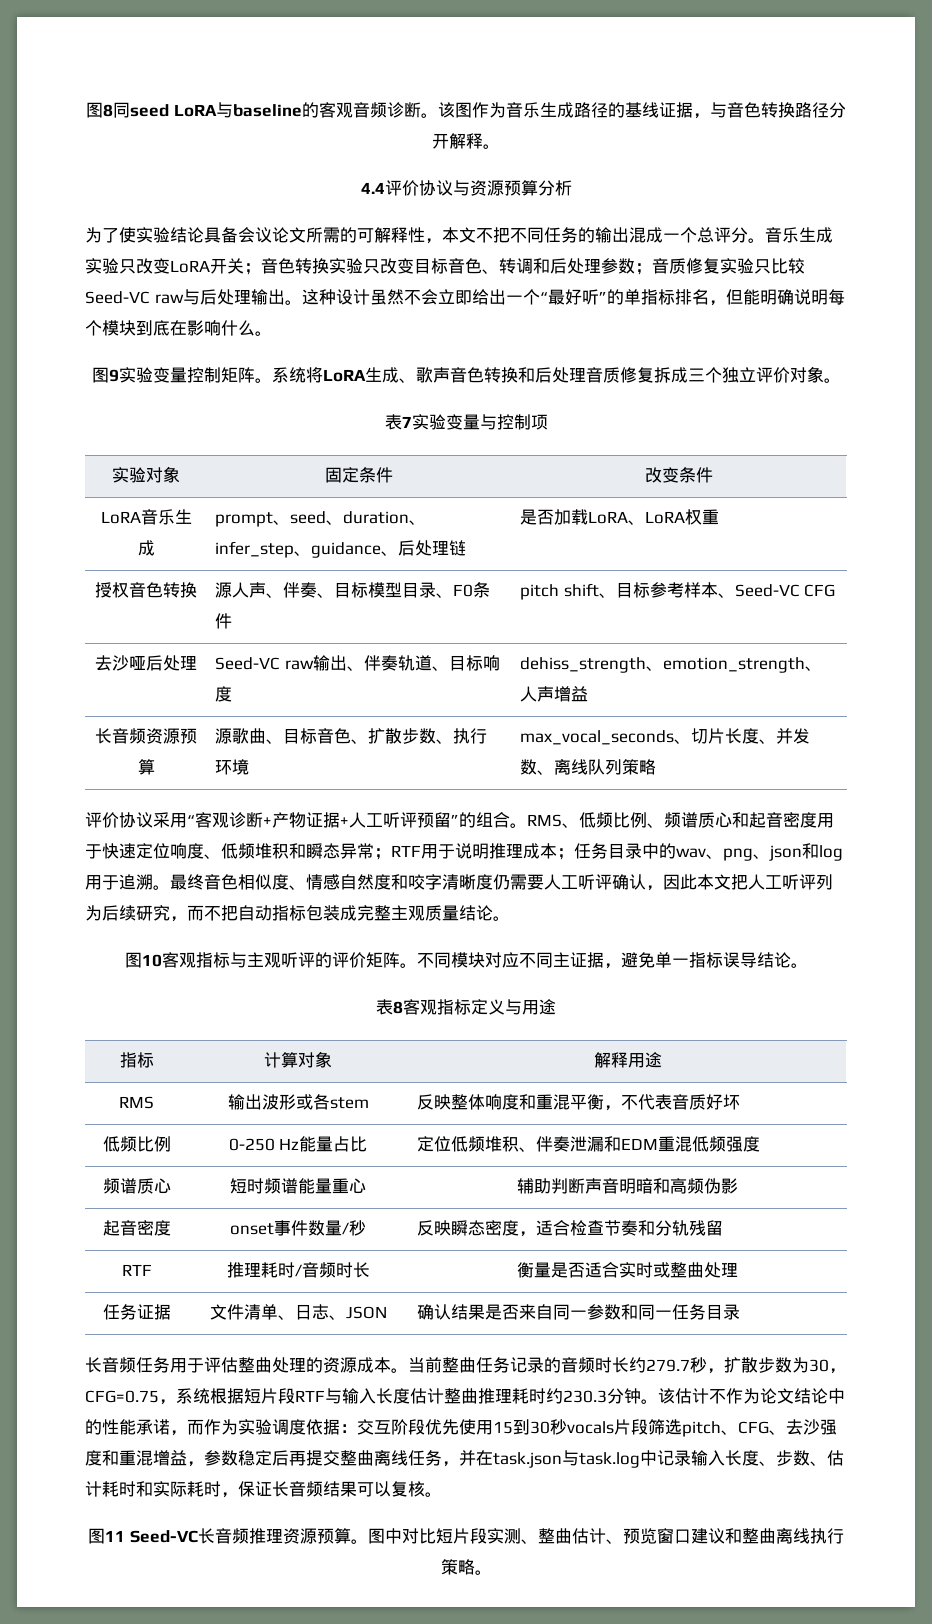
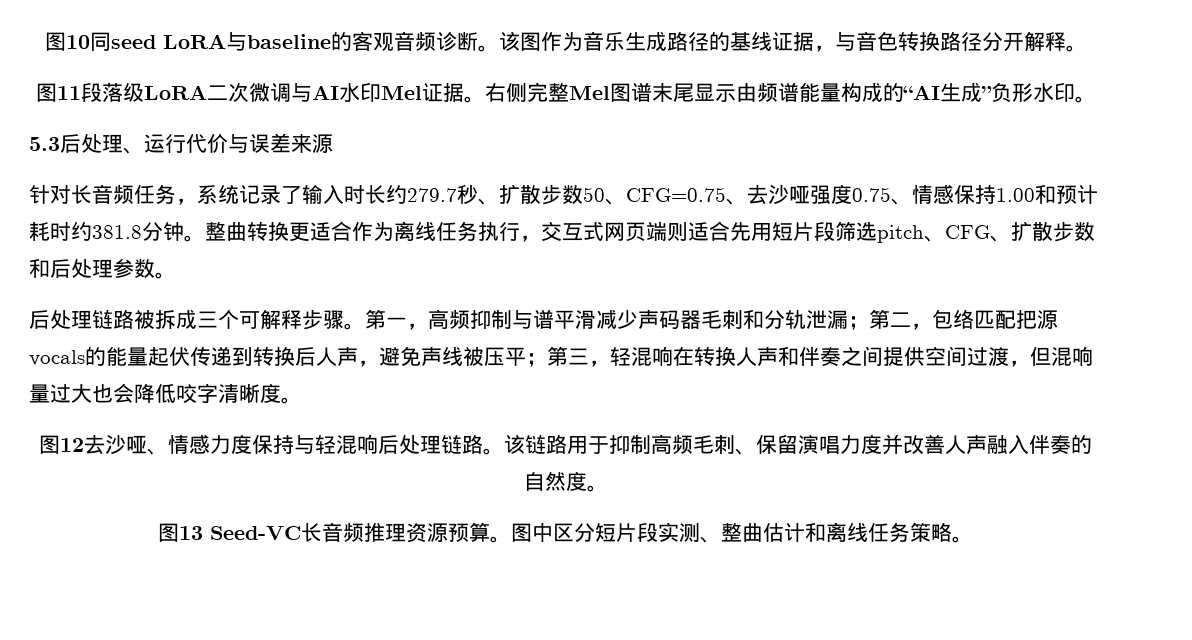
- 图8同seed LoRA与baseline的客观音频诊断。
+ 图10同seed LoRA与baseline的客观音频诊断。
- 4.4评价协议与资源预算分析
- 为了使实验结论具备会议论文所需的可解释性，本文不把不同任务的输出混成一个总评分。音乐生成实验只改变LoRA开关；音色转换实验只改变目标音色、转调和后处理参数；音质修复实验只比较Seed-VC raw与后处理输出。这种设计虽然不会立即给出一个“最好听”的单指标排名，但能明确说明每个模块到底在影响什么。
- 图9实验变量控制矩阵。系统将LoRA生成、歌声音色转换和后处理音质修复拆成三个独立评价对象。
- 表7实验变量与控制项
- 实验对象 | 固定条件 | 改变条件
- LoRA音乐生成 | prompt、seed、duration、infer_step、guidance、后处理链 | 是否加载LoRA、LoRA权重
- 授权音色转换 | 源人声、伴奏、目标模型目录、F0条件 | pitch shift、目标参考样本、Seed-VC CFG
- 去沙哑后处理 | Seed-VC raw输出、伴奏轨道、目标响度 | dehiss_strength、emotion_strength、人声增益
- 长音频资源预算 | 源歌曲、目标音色、扩散步数、执行环境 | max_vocal_seconds、切片长度、并发数、离线队列策略
- 评价协议采用“客观诊断+产物证据+人工听评预留”的组合。RMS、低频比例、频谱质心和起音密度用于快速定位响度、低频堆积和瞬态异常；RTF用于说明推理成本；任务目录中的wav、png、json和log用于追溯。最终音色相似度、情感自然度和咬字清晰度仍需要人工听评确认，因此本文把人工听评列为后续研究，而不把自动指标包装成完整主观质量结论。
- 图10客观指标与主观听评的评价矩阵。不同模块对应不同主证据，避免单一指标误导结论。
- 表8客观指标定义与用途
- 指标 | 计算对象 | 解释用途
- RMS | 输出波形或各stem | 反映整体响度和重混平衡，不代表音质好坏
- 低频比例 | 0-250 Hz能量占比 | 定位低频堆积、伴奏泄漏和EDM重混低频强度
- 频谱质心 | 短时频谱能量重心 | 辅助判断声音明暗和高频伪影
- 起音密度 | onset事件数量/秒 | 反映瞬态密度，适合检查节奏和分轨残留
- RTF | 推理耗时/音频时长 | 衡量是否适合实时或整曲处理
- 任务证据 | 文件清单、日志、JSON | 确认结果是否来自同一参数和同一任务目录
- 长音频任务用于评估整曲处理的资源成本。当前整曲任务记录的音频时长约279.7秒，扩散步数为30，CFG=0.75，系统根据短片段RTF与输入长度估计整曲推理耗时约230.3分钟。该估计不作为论文结论中的性能承诺，而作为实验调度依据：交互阶段优先使用15到30秒vocals片段筛选pitch、CFG、去沙强度和重混增益，参数稳定后再提交整曲离线任务，并在task.json与task.log中记录输入长度、步数、估计耗时和实际耗时，保证长音频结果可以复核。
- 图11 Seed-VC长音频推理资源预算。
+ 图11段落级LoRA二次微调与AI水印Mel证据。右侧完整Mel图谱末尾显示由频谱能量构成的“AI生成”负形水印。
+ 5.3后处理、运行代价与误差来源
+ 针对长音频任务，系统记录了输入时长约279.7秒、扩散步数50、CFG=0.75、去沙哑强度0.75、情感保持1.00和预计耗时约381.8分钟。整曲转换更适合作为离线任务执行，交互式网页端则适合先用短片段筛选pitch、CFG、扩散步数和后处理参数。
+ 后处理链路被拆成三个可解释步骤。第一，高频抑制与谱平滑减少声码器毛刺和分轨泄漏；第二，包络匹配把源vocals的能量起伏传递到转换后人声，避免声线被压平；第三，轻混响在转换人声和伴奏之间提供空间过渡，但混响量过大也会降低咬字清晰度。
+ 图12去沙哑、情感力度保持与轻混响后处理链路。该链路用于抑制高频毛刺、保留演唱力度并改善人声融入伴奏的自然度。
+ 图13 Seed-VC长音频推理资源预算。
- 图中对比短片段实测、整曲估计、预览窗口建议和整曲离线执行策略。
+ 图中区分短片段实测、整曲估计和离线任务策略。

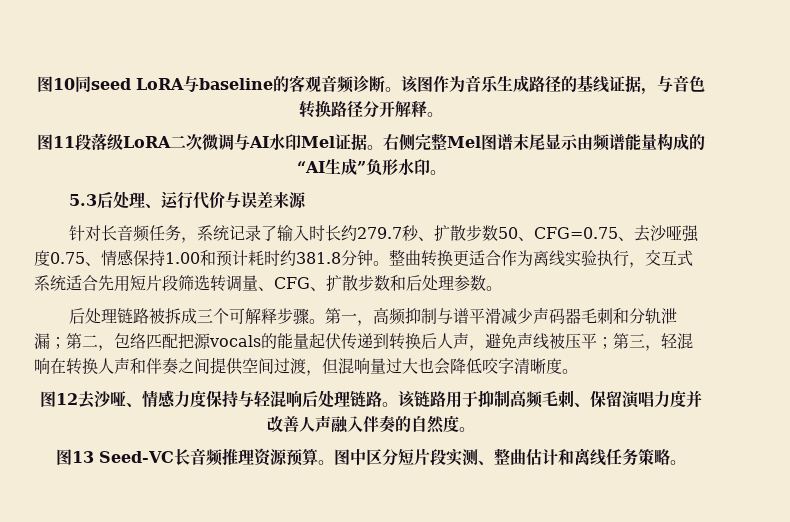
- 整曲转换更适合作为离线任务执行，交互式网页端则适合先用短片段筛选pitch、CFG、扩散步数和后处理参数。
+ 整曲转换更适合作为离线实验执行，交互式系统适合先用短片段筛选转调量、CFG、扩散步数和后处理参数。

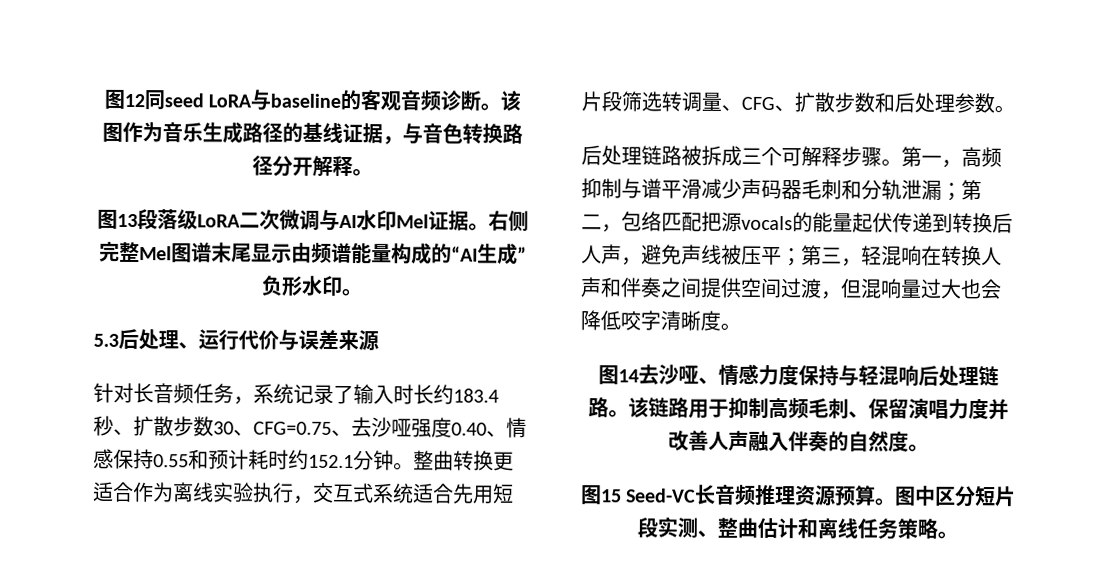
- 图10同seed LoRA与baseline的客观音频诊断。
+ 图12同seed LoRA与baseline的客观音频诊断。
- 图11段落级LoRA二次微调与AI水印Mel证据。
+ 图13段落级LoRA二次微调与AI水印Mel证据。
- 针对长音频任务，系统记录了输入时长约279.7秒、扩散步数50、CFG=0.75、去沙哑强度0.75、情感保持1.00和预计耗时约381.8分钟。
+ 针对长音频任务，系统记录了输入时长约183.4秒、扩散步数30、CFG=0.75、去沙哑强度0.40、情感保持0.55和预计耗时约152.1分钟。
- 图12去沙哑、情感力度保持与轻混响后处理链路。
+ 图14去沙哑、情感力度保持与轻混响后处理链路。
- 图13 Seed-VC长音频推理资源预算。
+ 图15 Seed-VC长音频推理资源预算。

